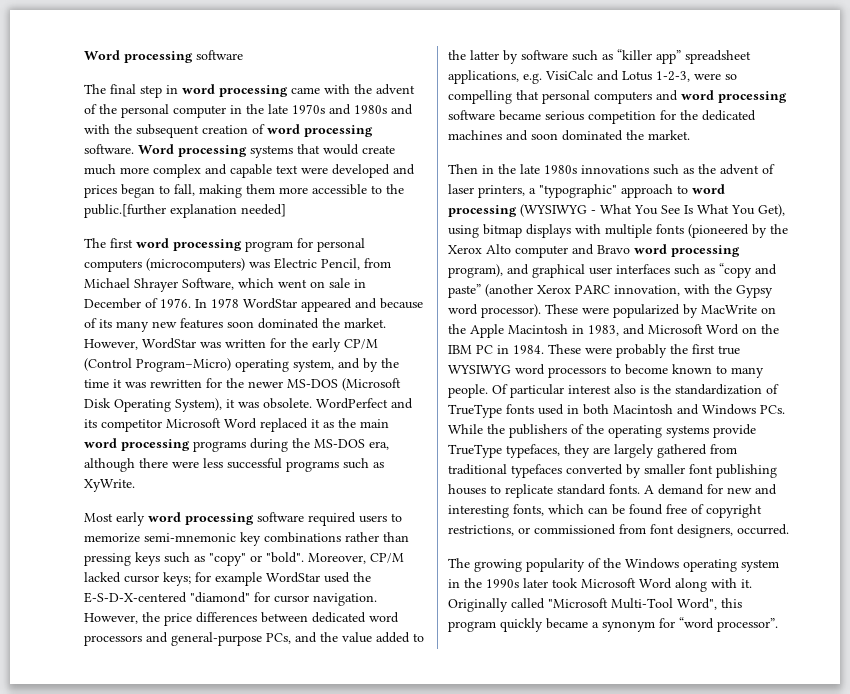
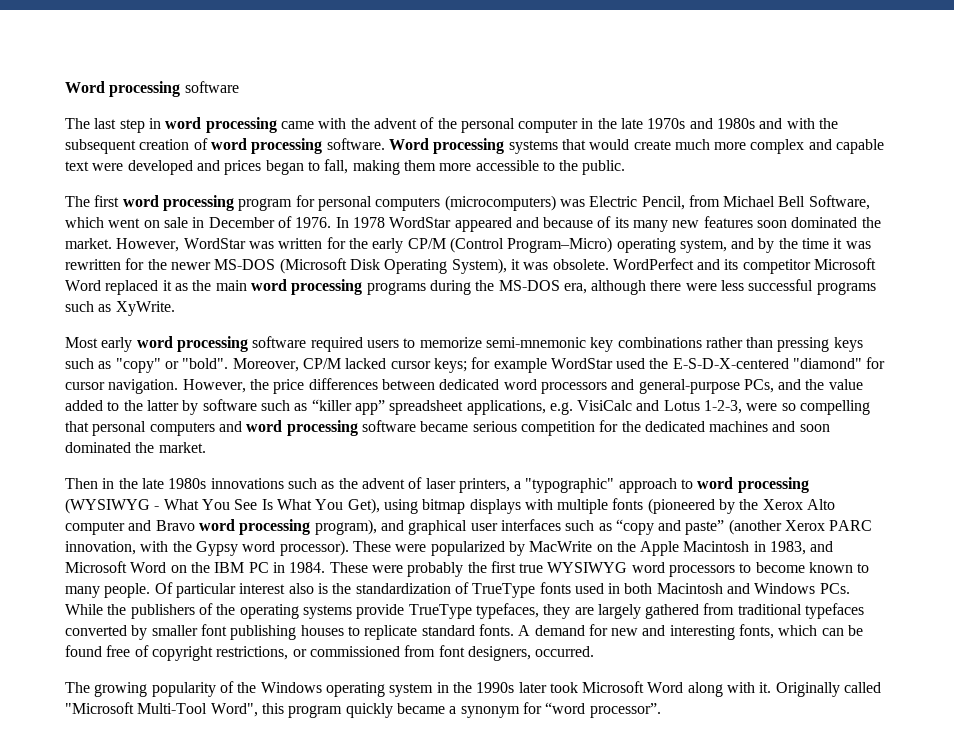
- The final step in word processing came with the advent of the personal computer in the late 1970s and 1980s and with the subsequent creation of word processing software.
+ The last step in word processing came with the advent of the personal computer in the late 1970s and 1980s and with the subsequent creation of word processing software.
- Word processing systems that would create much more complex and capable text were developed and prices began to fall, making them more accessible to the public.[further explanation needed]
+ Word processing systems that would create much more complex and capable text were developed and prices began to fall, making them more accessible to the public.
- The first word processing program for personal computers (microcomputers) was Electric Pencil, from Michael Shrayer Software, which went on sale in December of 1976.
+ The first word processing program for personal computers (microcomputers) was Electric Pencil, from Michael Bell Software, which went on sale in December of 1976.

